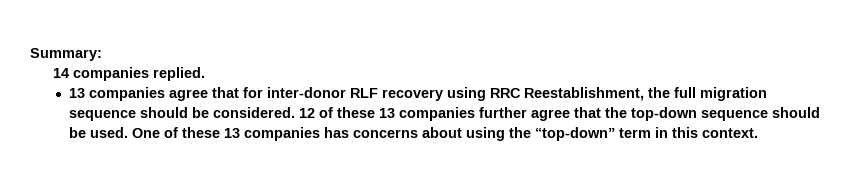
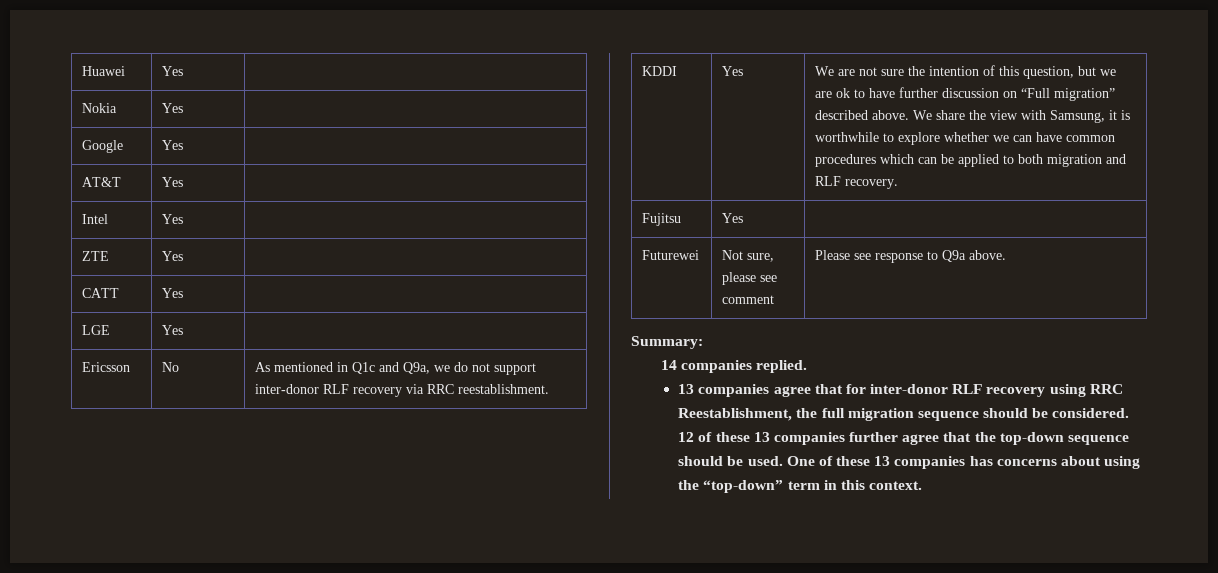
+ Huawei | Yes |
+ Nokia | Yes |
+ Google | Yes |
+ AT&T | Yes |
+ Intel | Yes |
+ ZTE | Yes |
+ CATT | Yes |
+ LGE | Yes |
+ Ericsson | No | As mentioned in Q1c and Q9a, we do not support inter-donor RLF recovery via RRC reestablishment.
+ KDDI | Yes | We are not sure the intention of this question, but we are ok to have further discussion on “Full migration” described above. We share the view with Samsung, it is worthwhile to explore whether we can have common procedures which can be applied to both migration and RLF recovery.
+ Fujitsu | Yes |
+ Futurewei | Not sure, please see comment | Please see response to Q9a above.

